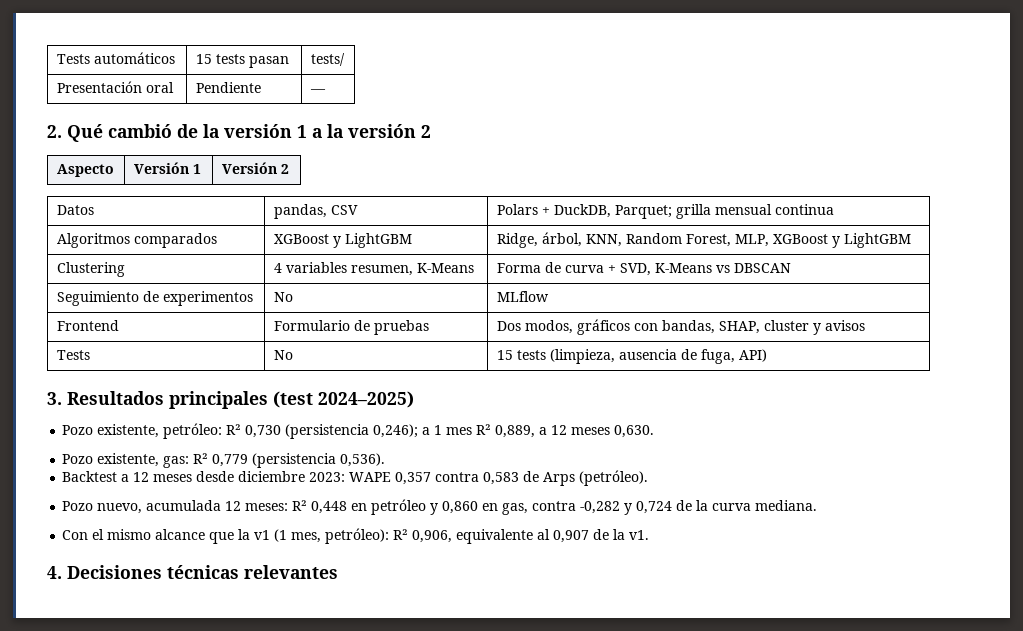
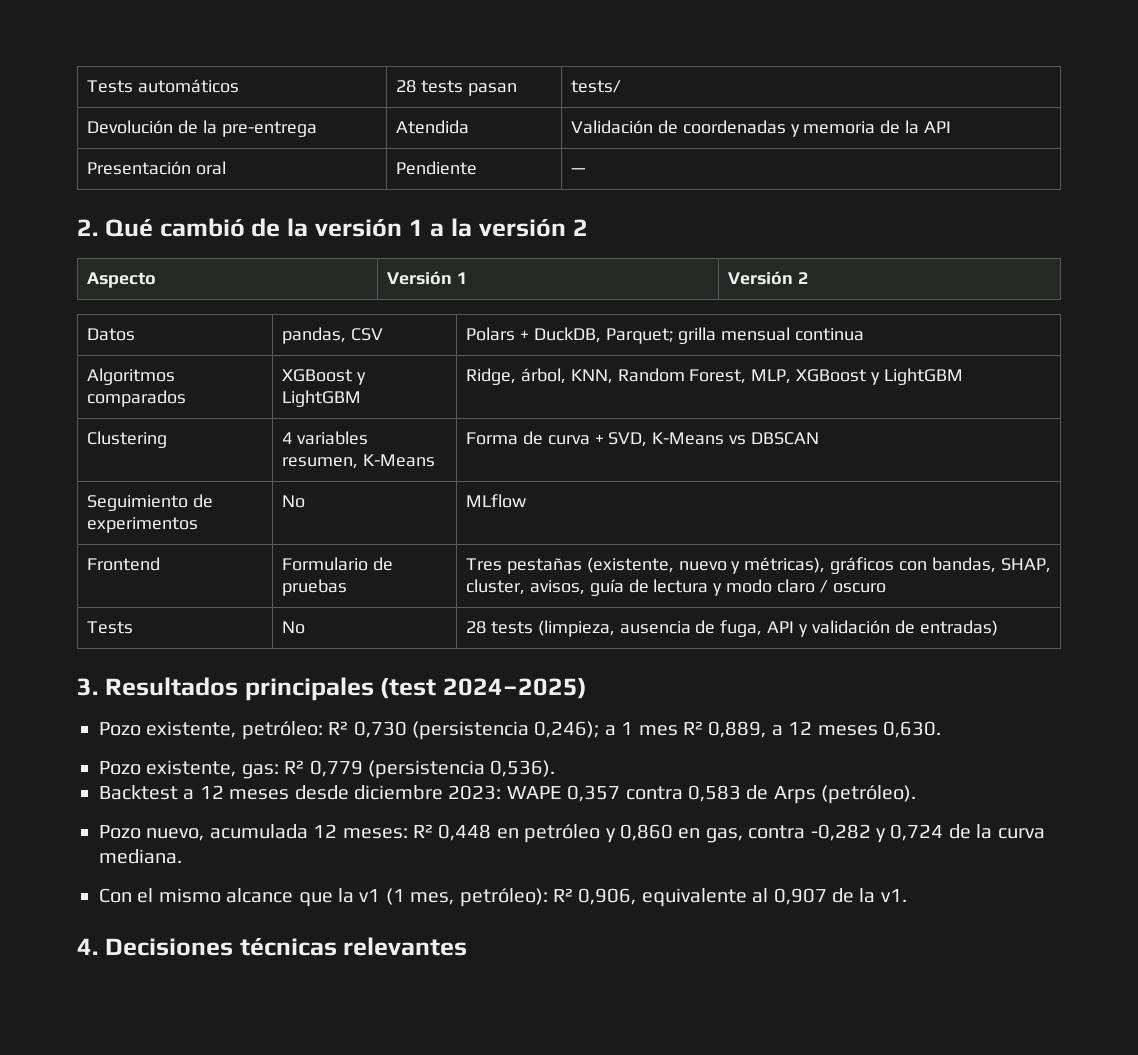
- Tests automáticos | 15 tests pasan | tests/
+ Tests automáticos | 28 tests pasan | tests/
+ Devolución de la pre-entrega | Atendida | Validación de coordenadas y memoria de la API
- Frontend | Formulario de pruebas | Dos modos, gráficos con bandas, SHAP, cluster y avisos
+ Frontend | Formulario de pruebas | Tres pestañas (existente, nuevo y métricas), gráficos con bandas, SHAP, cluster, avisos, guía de lectura y modo claro / oscuro
- Tests | No | 15 tests (limpieza, ausencia de fuga, API)
+ Tests | No | 28 tests (limpieza, ausencia de fuga, API y validación de entradas)

